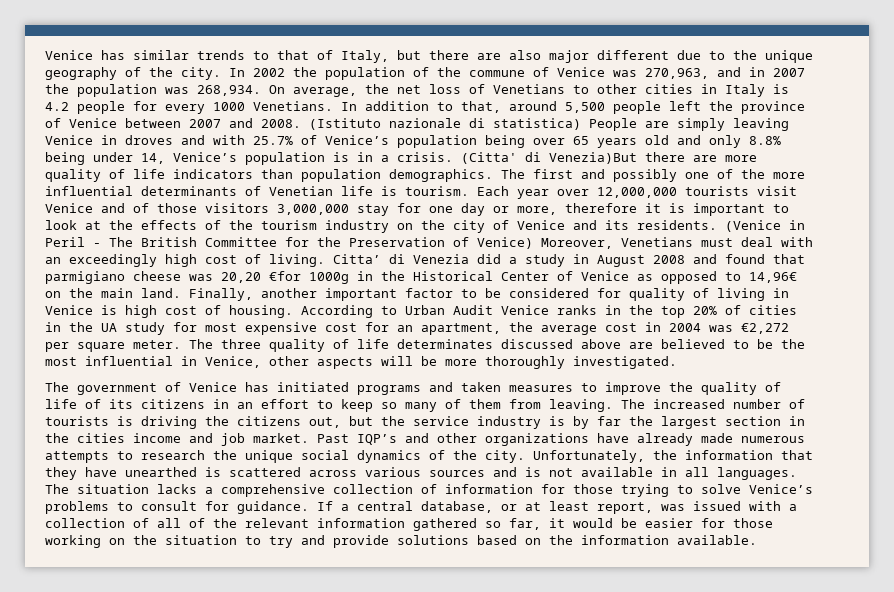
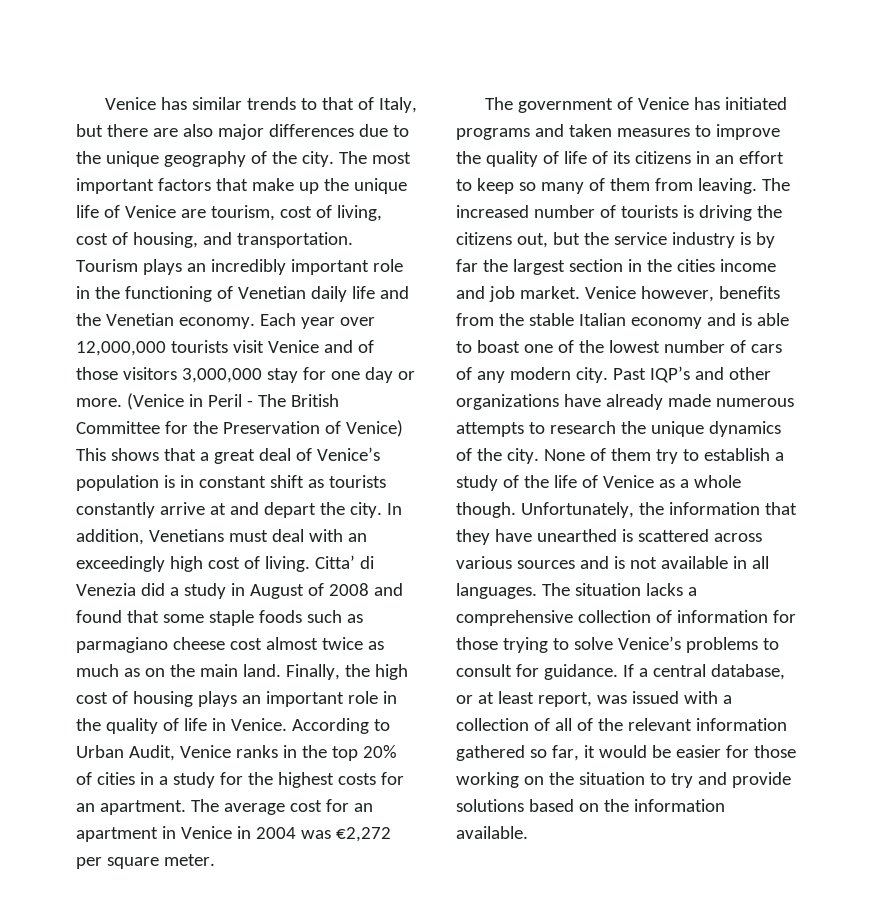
- Venice has similar trends to that of Italy, but there are also major different due to the unique geography of the city.
+ Venice has similar trends to that of Italy, but there are also major differences due to the unique geography of the city.
- In 2002 the population of the commune of Venice was 270,963, and in 2007 the population was 268,934. On average, the net loss of Venetians to other cities in Italy is 4.2 people for every 1000 Venetians. In addition to that, around 5,500 people left the province of Venice between 2007 and 2008. (Istituto nazionale di statistica) People are simply leaving Venice in droves and with 25.7% of Venice’s population being over 65 years old and only 8.8% being under 14, Venice’s population is in a crisis. (Citta' di Venezia)But there are more quality of life indicators than population demographics. The first and possibly one of the more influential determinants of Venetian life is tourism.
+ The most important factors that make up the unique life of Venice are tourism, cost of living, cost of housing, and transportation. Tourism plays an incredibly important role in the functioning of Venetian daily life and the Venetian economy.
- Each year over 12,000,000 tourists visit Venice and of those visitors 3,000,000 stay for one day or more, therefore it is important to look at the effects of the tourism industry on the city of Venice and its residents.
+ Each year over 12,000,000 tourists visit Venice and of those visitors 3,000,000 stay for one day or more.
- (Venice in Peril - The British Committee for the Preservation of Venice) Moreover, Venetians must deal with an exceedingly high cost of living.
+ (Venice in Peril - The British Committee for the Preservation of Venice) This shows that a great deal of Venice’s population is in constant shift as tourists constantly arrive at and depart the city. In addition, Venetians must deal with an exceedingly high cost of living.
- Citta’ di Venezia did a study in August 2008 and found that parmigiano cheese was 20,20 €for 1000g in the Historical Center of Venice as opposed to 14,96€ on the main land.
+ Citta’ di Venezia did a study in August of 2008 and found that some staple foods such as parmagiano cheese cost almost twice as much as on the main land.
- Finally, another important factor to be considered for quality of living in Venice is high cost of housing.
+ Finally, the high cost of housing plays an important role in the quality of life in Venice.
- According to Urban Audit Venice ranks in the top 20% of cities in the UA study for most expensive cost for an apartment, the average cost in 2004 was €2,272 per square meter. The three quality of life determinates discussed above are believed to be the most influential in Venice, other aspects will be more thoroughly investigated.
+ According to Urban Audit, Venice ranks in the top 20% of cities in a study for the highest costs for an apartment. The average cost for an apartment in Venice in 2004 was €2,272 per square meter.
+ Venice however, benefits from the stable Italian economy and is able to boast one of the lowest number of cars of any modern city.
- Past IQP’s and other organizations have already made numerous attempts to research the unique social dynamics of the city.
+ Past IQP’s and other organizations have already made numerous attempts to research the unique dynamics of the city.
+ None of them try to establish a study of the life of Venice as a whole though.

